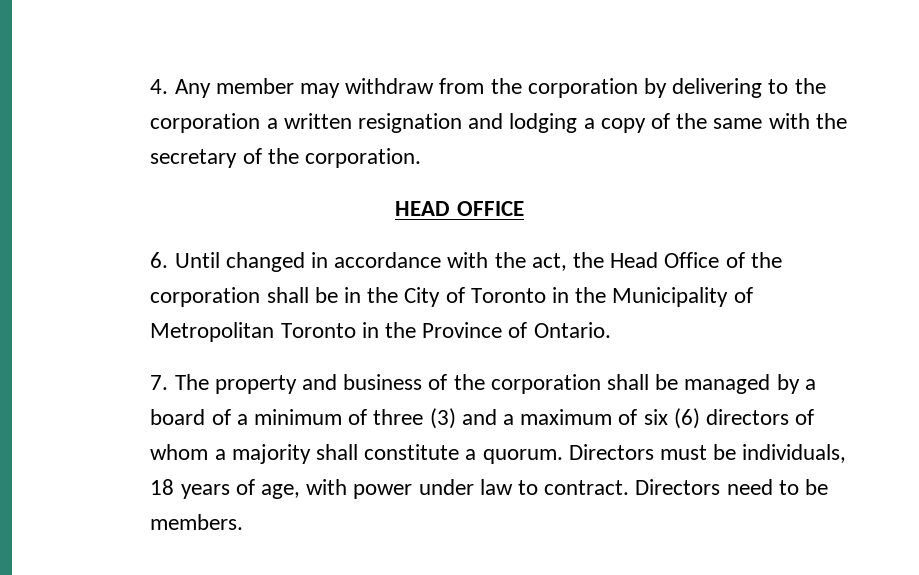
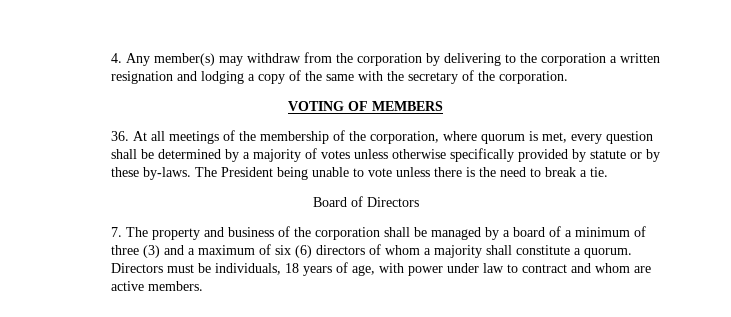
- 4. Any member may withdraw from the corporation by delivering to the corporation a written resignation and lodging a copy of the same with the secretary of the corporation.
+ 4. Any member(s) may withdraw from the corporation by delivering to the corporation a written resignation and lodging a copy of the same with the secretary of the corporation.
- HEAD OFFICE
- 6. Until changed in accordance with the act, the Head Office of the corporation shall be in the City of Toronto in the Municipality of Metropolitan Toronto in the Province of Ontario.
+ VOTING OF MEMBERS
+ 36. At all meetings of the membership of the corporation, where quorum is met, every question shall be determined by a majority of votes unless otherwise specifically provided by statute or by these by-laws. The President being unable to vote unless there is the need to break a tie.
+ Board of Directors
- Directors must be individuals, 18 years of age, with power under law to contract. Directors need to be members.
+ Directors must be individuals, 18 years of age, with power under law to contract and whom are active members.

